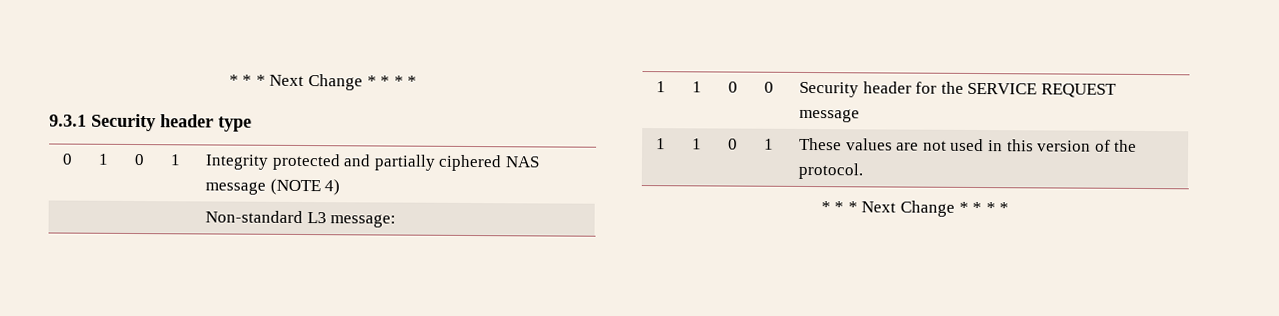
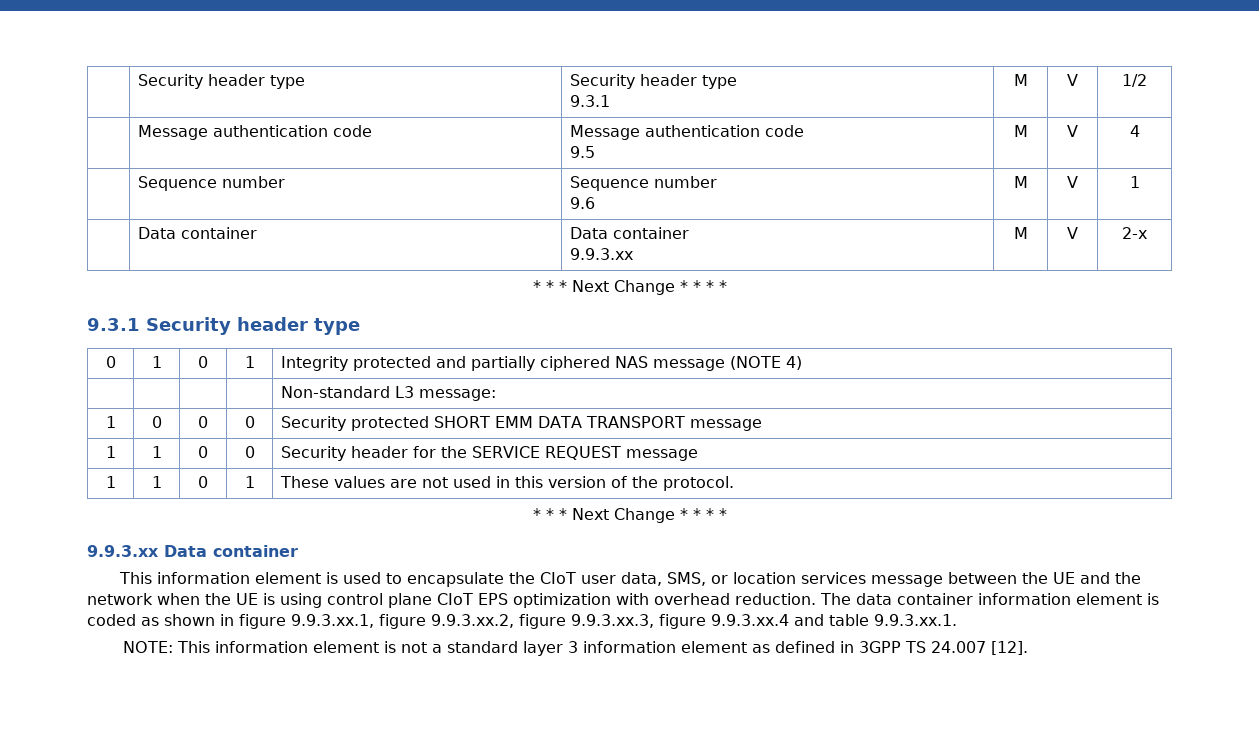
+ | Security header type | Security header type
+ 9.3.1 | M | V | 1/2
+ | Message authentication code | Message authentication code
+ 9.5 | M | V | 4
+ | Sequence number | Sequence number
+ 9.6 | M | V | 1
+ | Data container | Data container
+ 9.9.3.xx | M | V | 2-x
+ 1 | 0 | 0 | 0 | Security protected SHORT EMM DATA TRANSPORT message
+ 9.9.3.xx Data container
+ This information element is used to encapsulate the CIoT user data, SMS, or location services message between the UE and the network when the UE is using control plane CIoT EPS optimization with overhead reduction. The data container information element is coded as shown in figure 9.9.3.xx.1, figure 9.9.3.xx.2, figure 9.9.3.xx.3, figure 9.9.3.xx.4 and table 9.9.3.xx.1.
+ NOTE: This information element is not a standard layer 3 information element as defined in 3GPP TS 24.007 [12].

